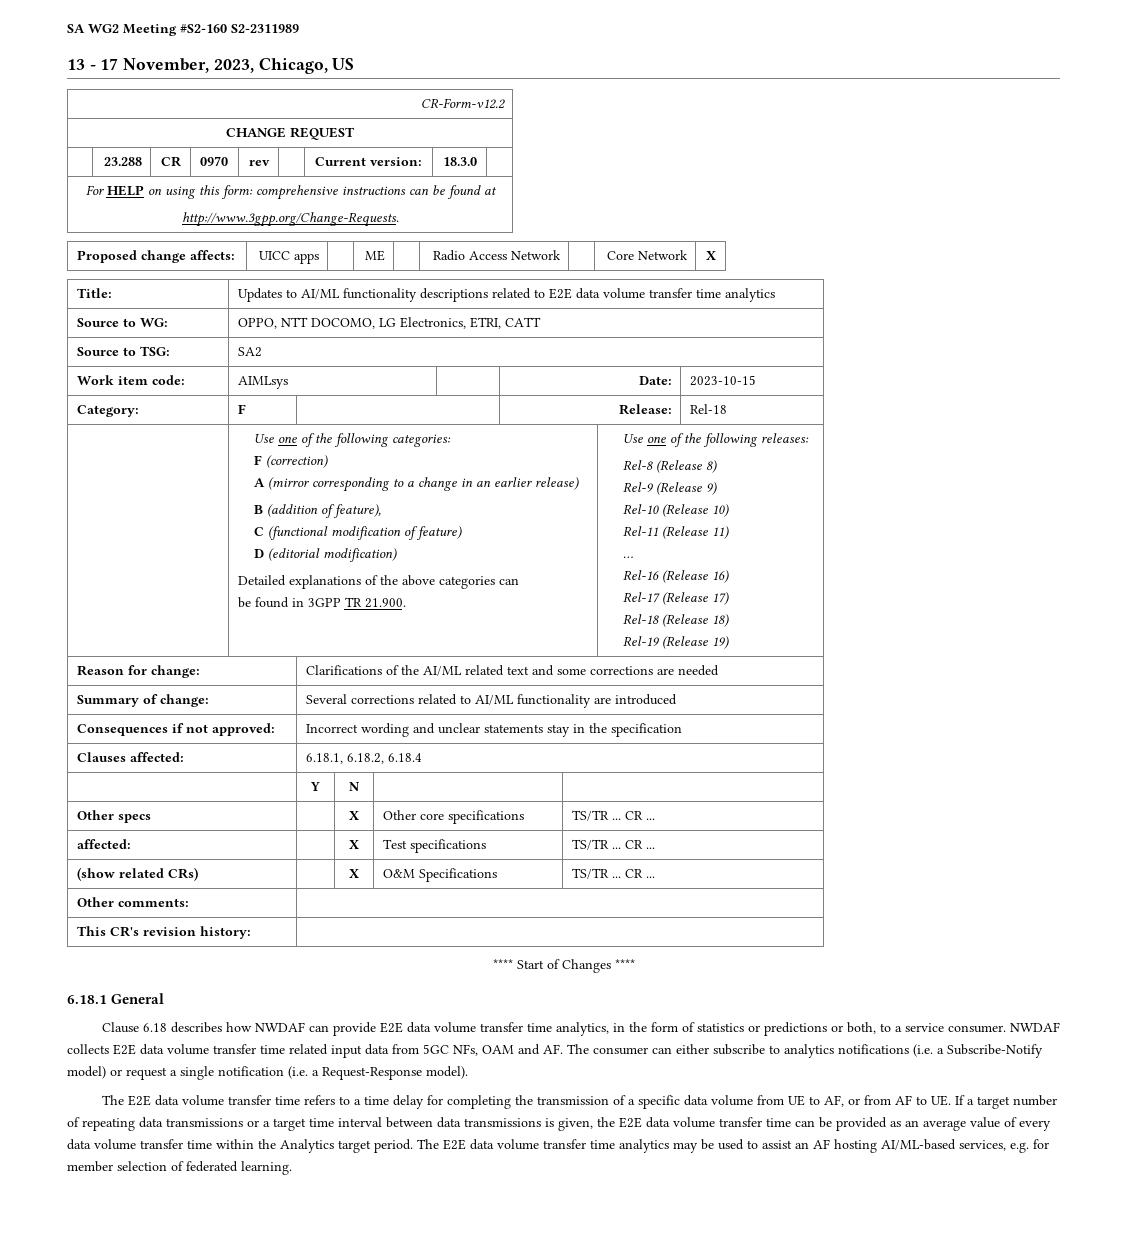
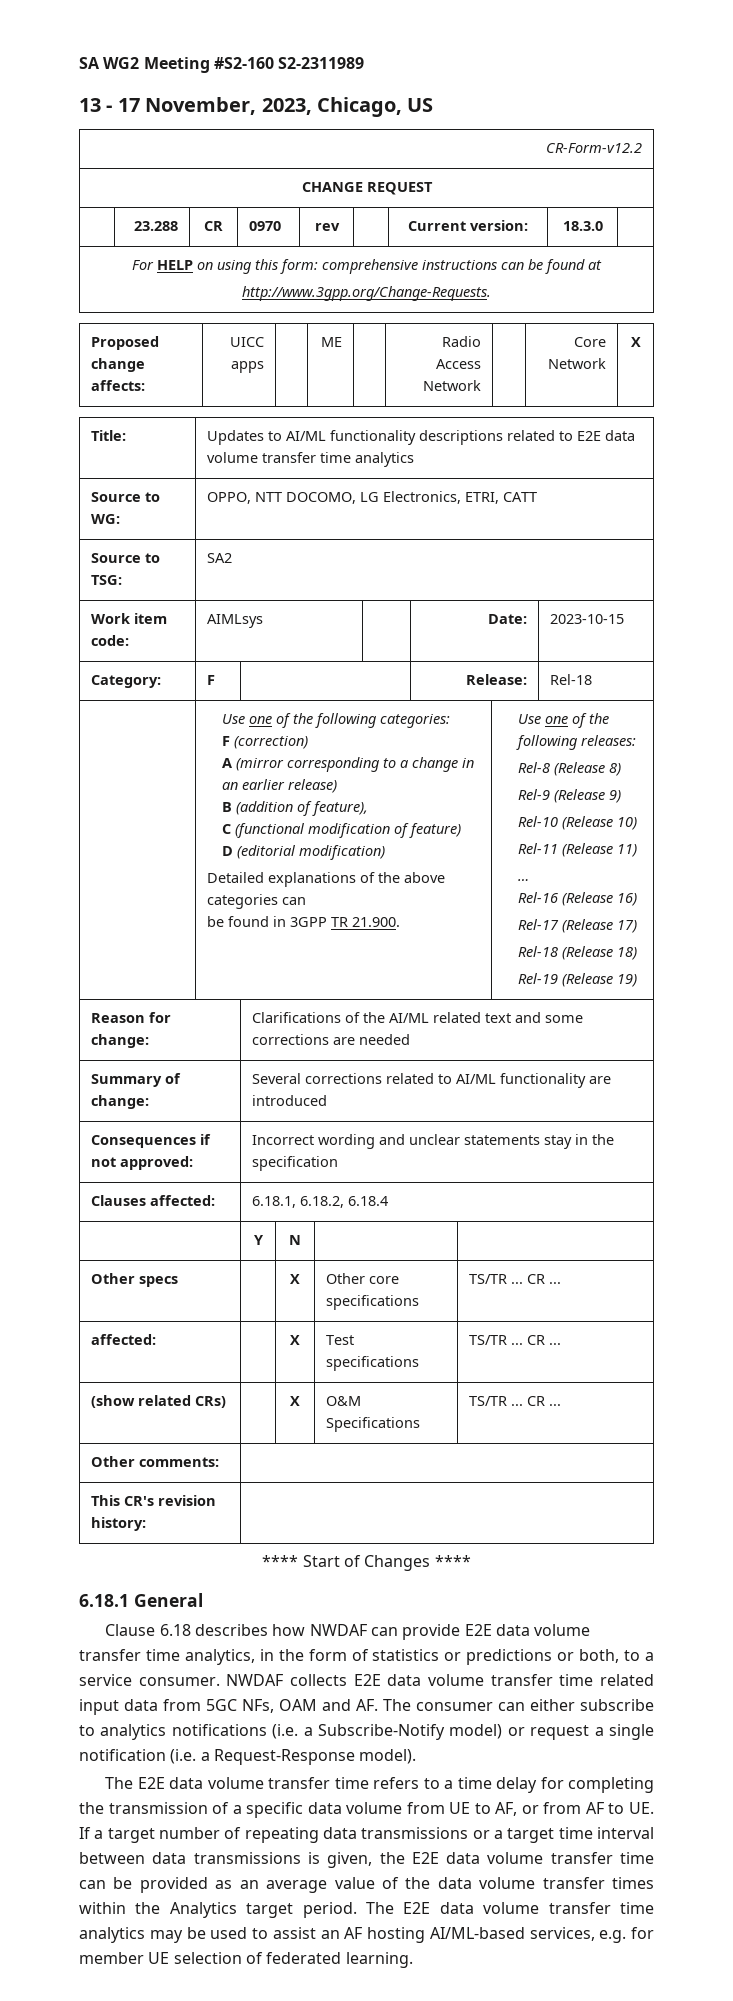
- The E2E data volume transfer time refers to a time delay for completing the transmission of a specific data volume from UE to AF, or from AF to UE. If a target number of repeating data transmissions or a target time interval between data transmissions is given, the E2E data volume transfer time can be provided as an average value of every data volume transfer time within the Analytics target period.
+ The E2E data volume transfer time refers to a time delay for completing the transmission of a specific data volume from UE to AF, or from AF to UE. If a target number of repeating data transmissions or a target time interval between data transmissions is given, the E2E data volume transfer time can be provided as an average value of the data volume transfer times within the Analytics target period.
- The E2E data volume transfer time analytics may be used to assist an AF hosting AI/ML-based services, e.g. for member selection of federated learning.
+ The E2E data volume transfer time analytics may be used to assist an AF hosting AI/ML-based services, e.g. for member UE selection of federated learning.

